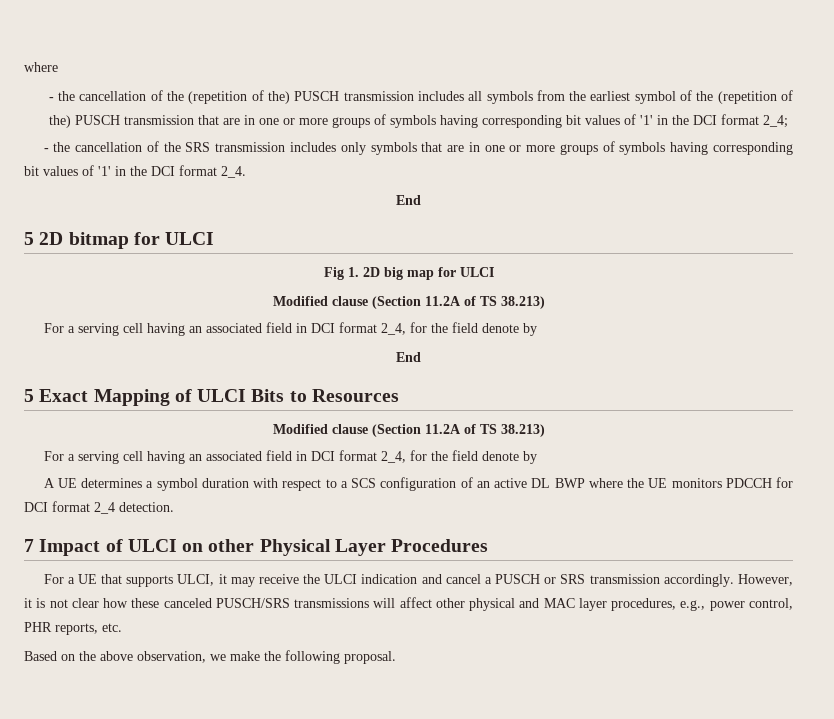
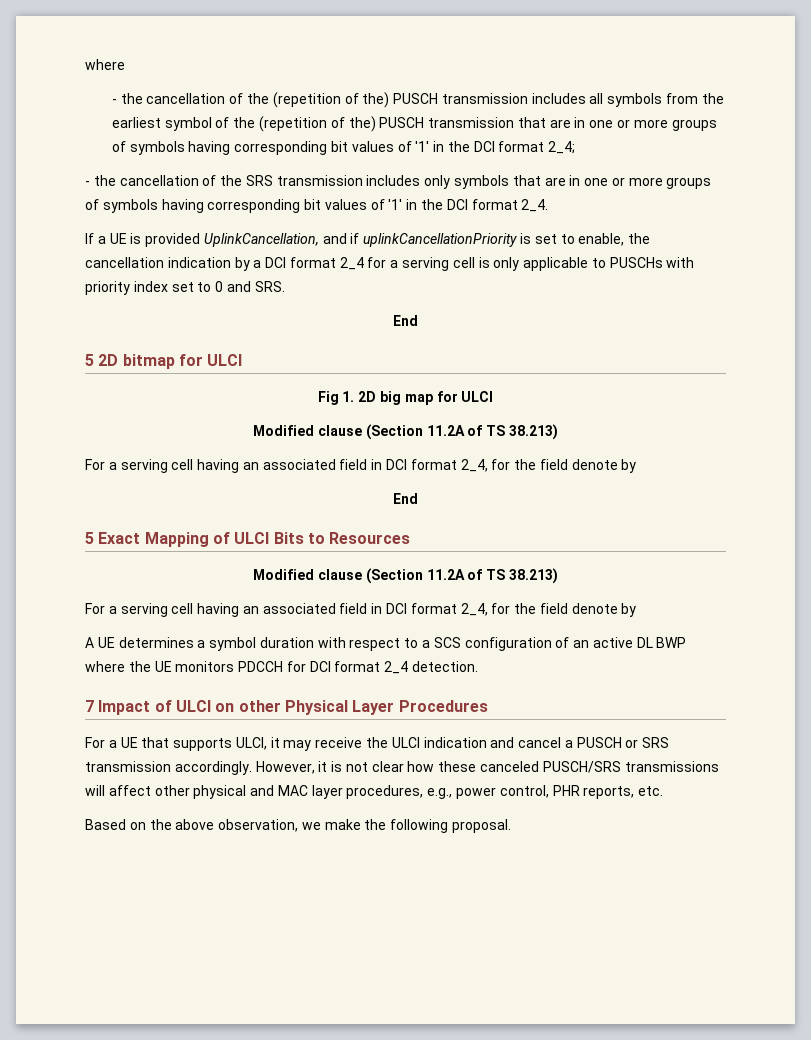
+ If a UE is provided UplinkCancellation, and if uplinkCancellationPriority is set to enable, the cancellation indication by a DCI format 2_4 for a serving cell is only applicable to PUSCHs with priority index set to 0 and SRS.

